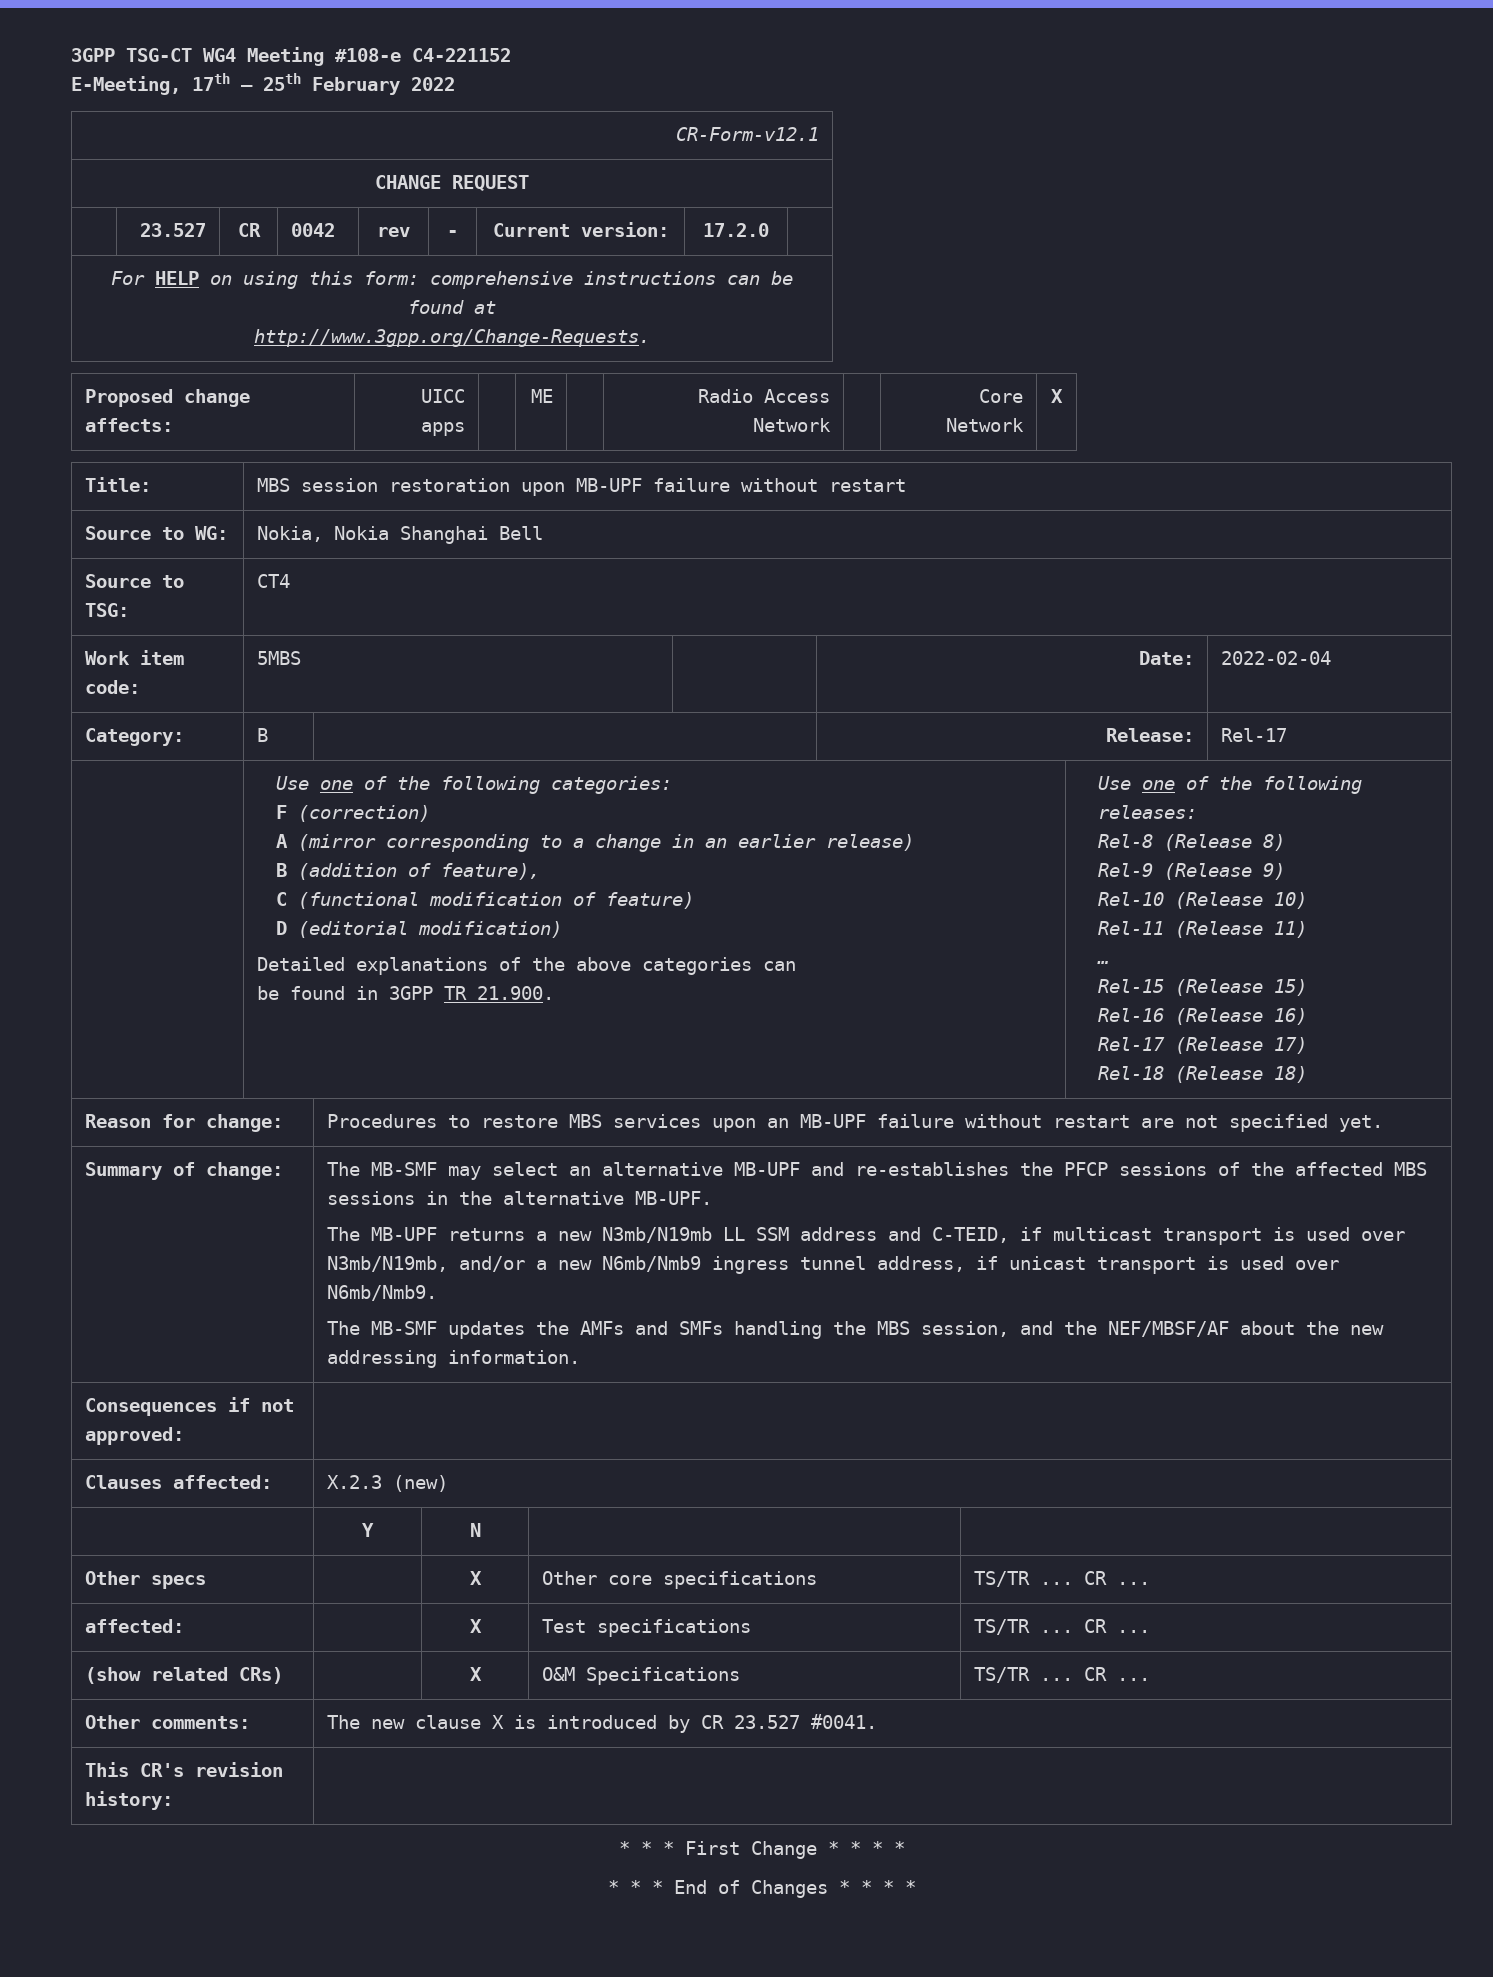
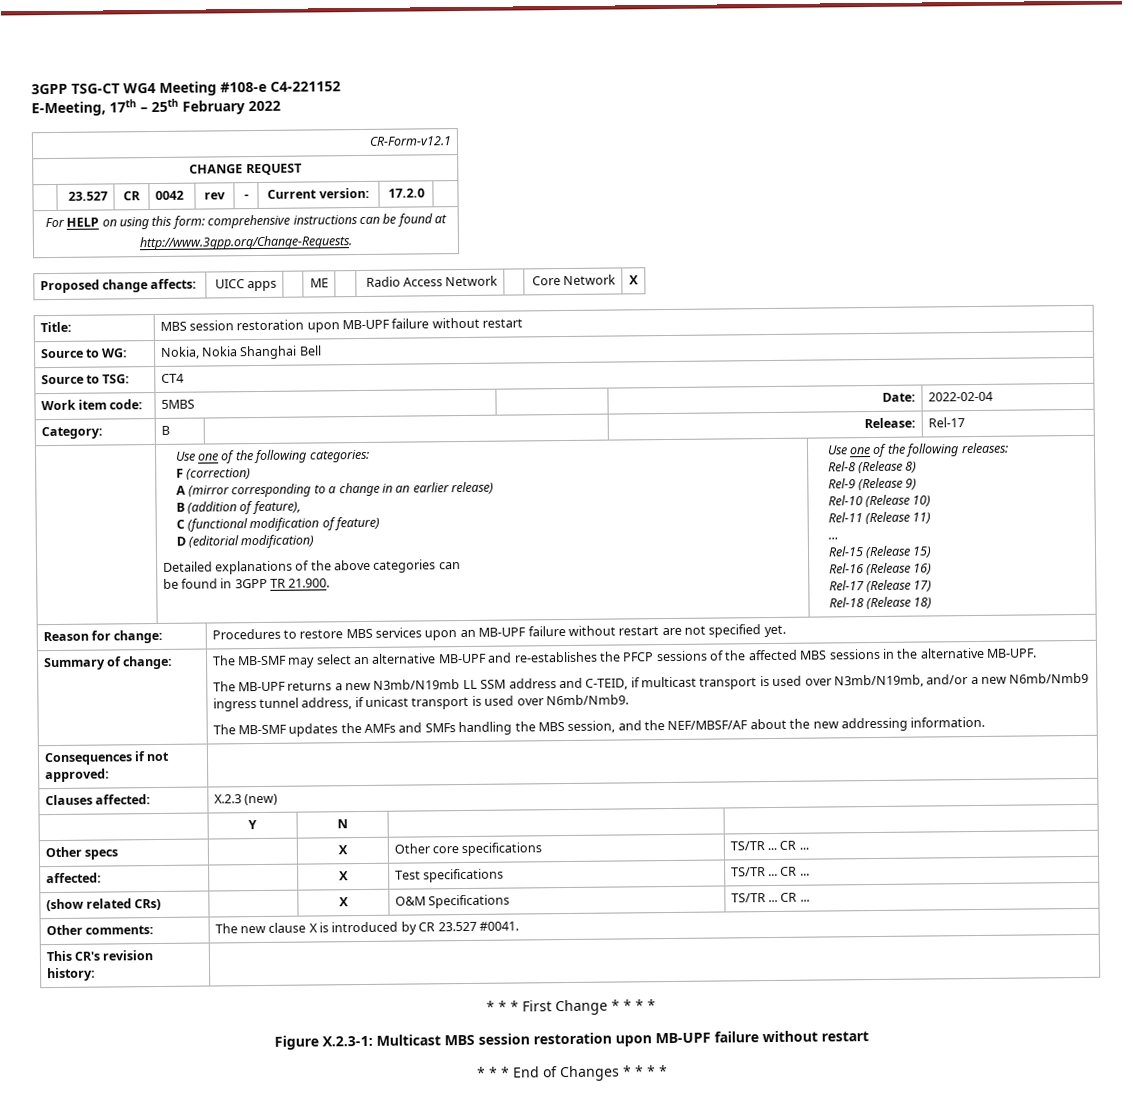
+ Figure X.2.3-1: Multicast MBS session restoration upon MB-UPF failure without restart

